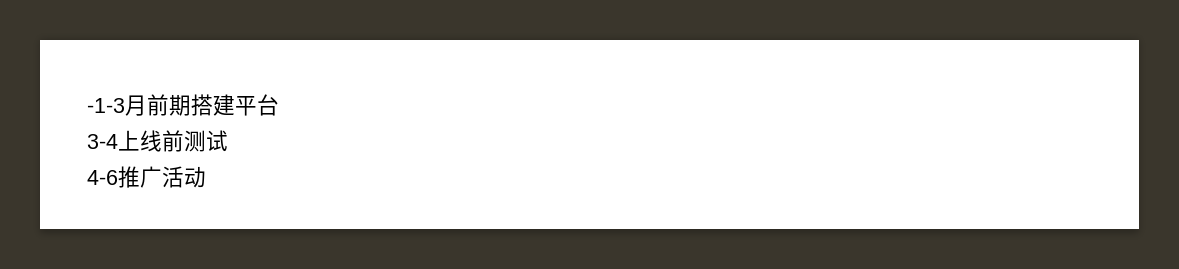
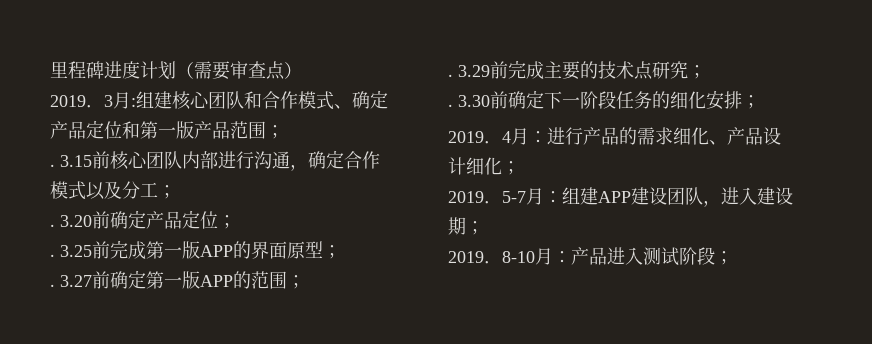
- -1-3月前期搭建平台
- 3-4上线前测试
- 4-6推广活动
+ 里程碑进度计划（需要审查点）
+ 2019．3月:组建核心团队和合作模式、确定产品定位和第一版产品范围；
+ . 3.15前核心团队内部进行沟通，确定合作模式以及分工；
+ . 3.20前确定产品定位；
+ . 3.25前完成第一版APP的界面原型；
+ . 3.27前确定第一版APP的范围；
+ . 3.29前完成主要的技术点研究；
+ . 3.30前确定下一阶段任务的细化安排；
+ 2019．4月：进行产品的需求细化、产品设计细化；
+ 2019．5-7月：组建APP建设团队，进入建设期；
+ 2019．8-10月：产品进入测试阶段；

